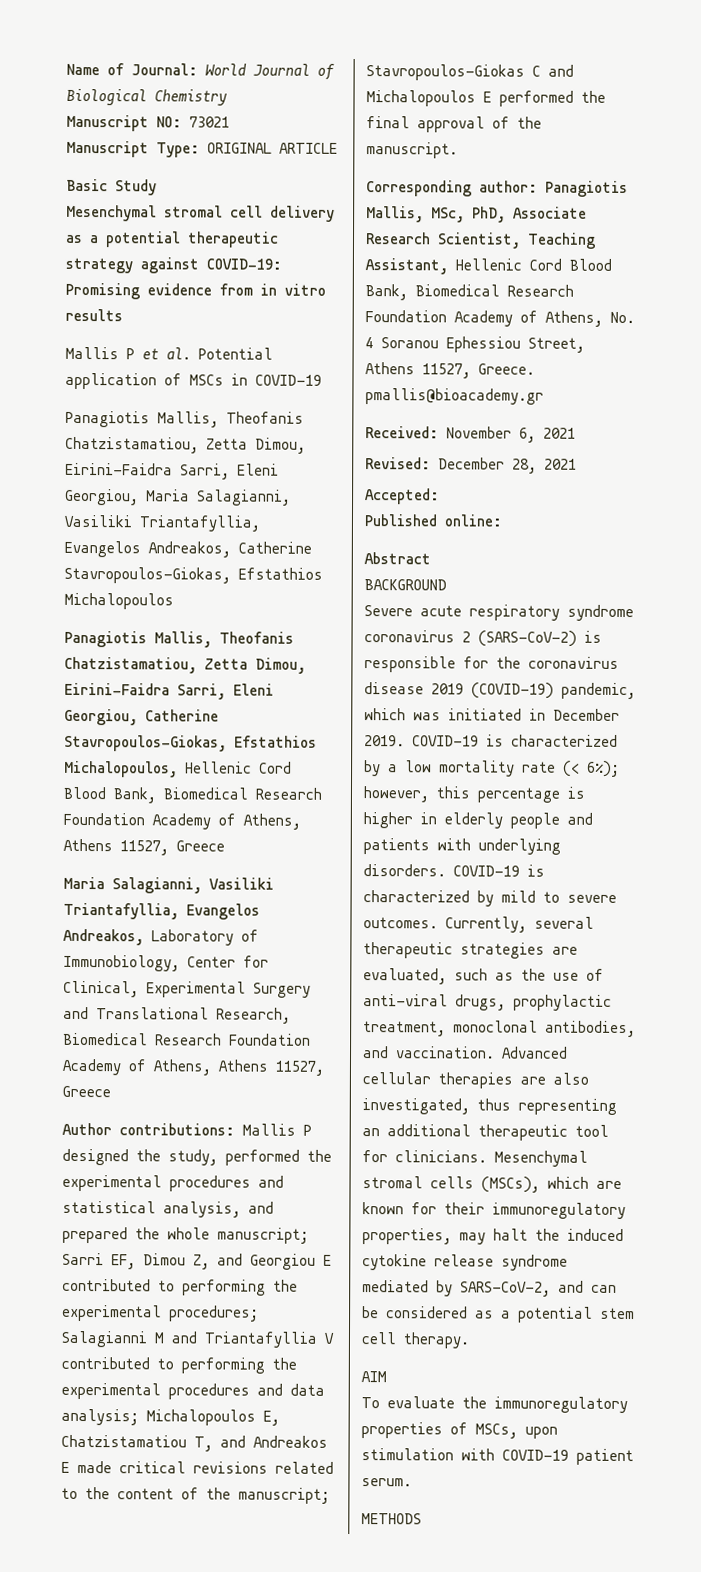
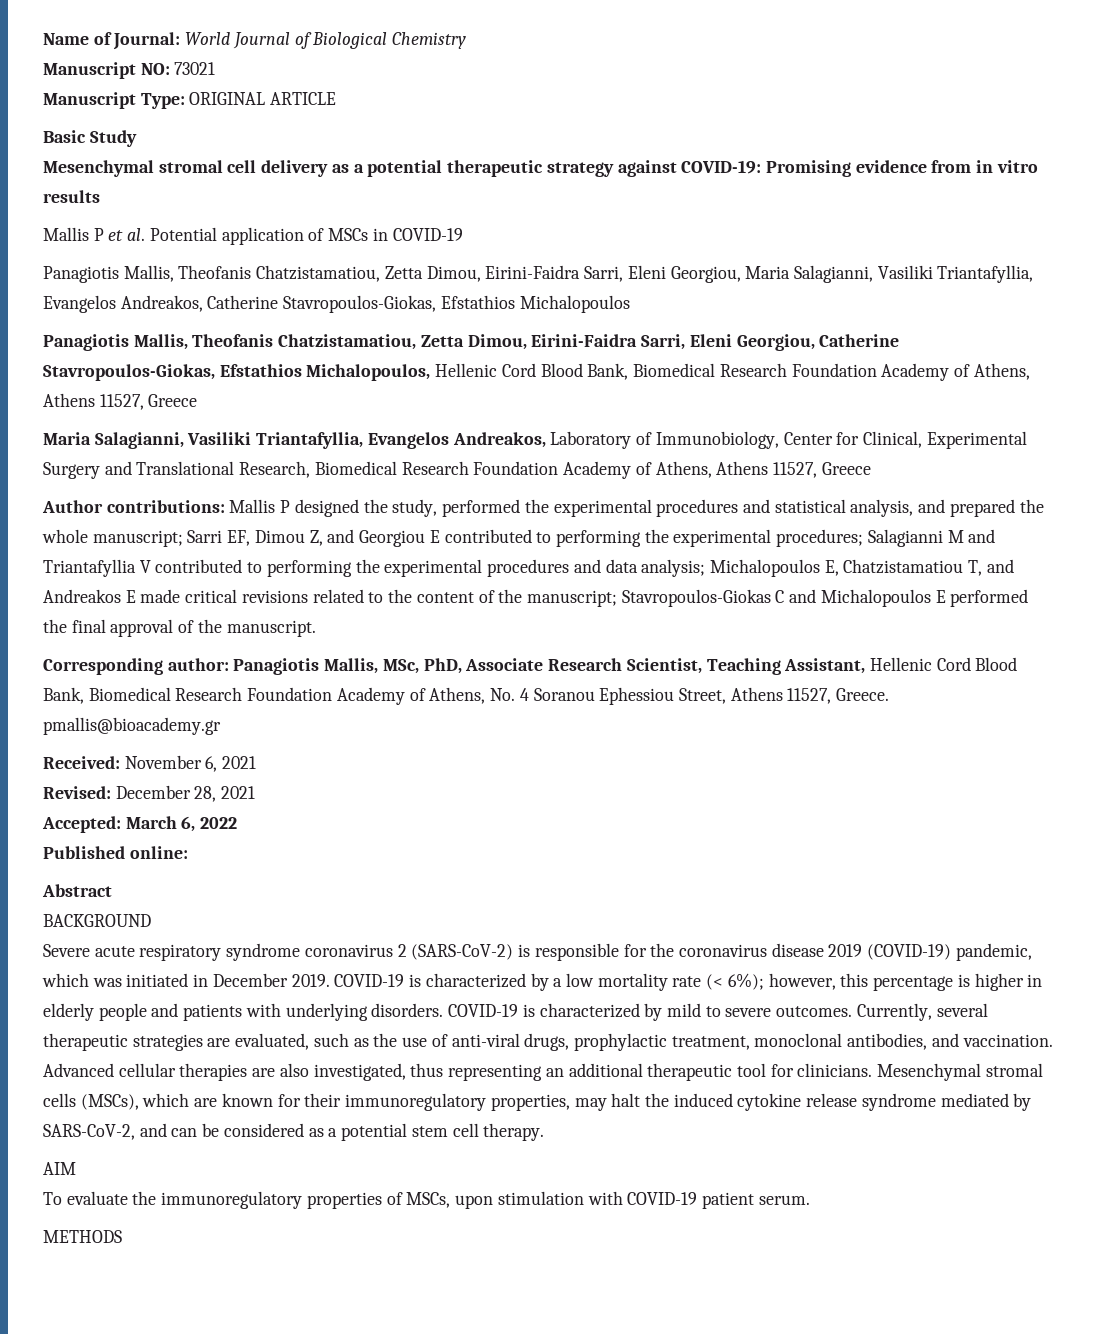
- Accepted:
+ Accepted: March 6, 2022

